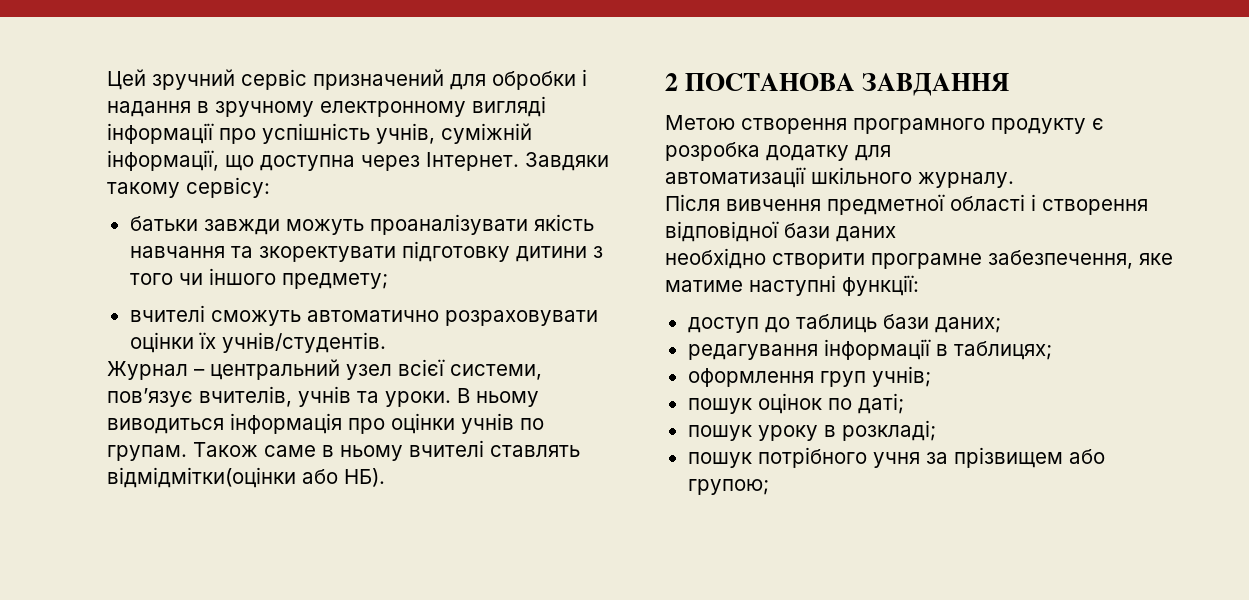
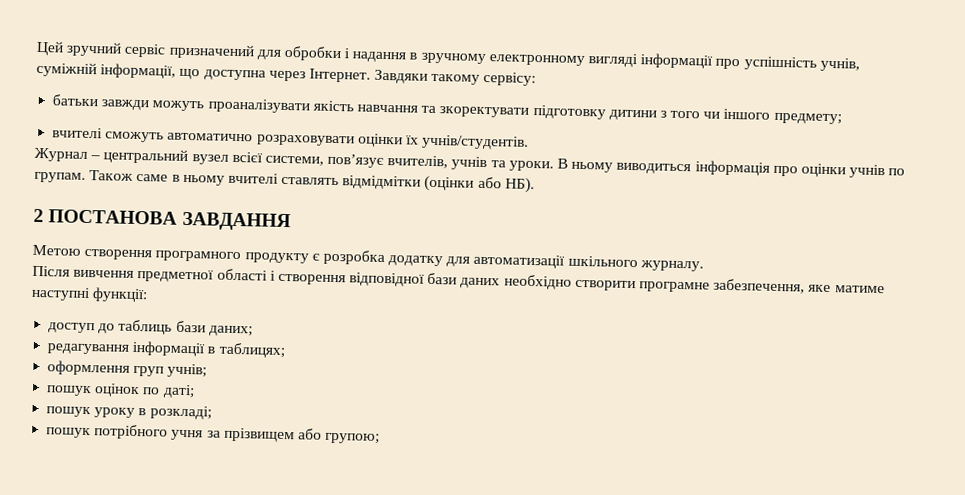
- Журнал – центральний узел всієї системи, пов’язує вчителів, учнів та уроки.
+ Журнал – центральний вузел всієї системи, пов’язує вчителів, учнів та уроки.
- Також саме в ньому вчителі ставлять відмідмітки(оцінки або НБ).
+ Також саме в ньому вчителі ставлять відмідмітки (оцінки або НБ).
- Метою створення програмного продукту є розробка додатку для
- автоматизації шкільного журналу.
+ Метою створення програмного продукту є розробка додатку для автоматизації шкільного журналу.
- Після вивчення предметної області і створення відповідної бази даних
- необхідно створити програмне забезпечення, яке матиме наступні функції:
+ Після вивчення предметної області і створення відповідної бази даних необхідно створити програмне забезпечення, яке матиме наступні функції:

